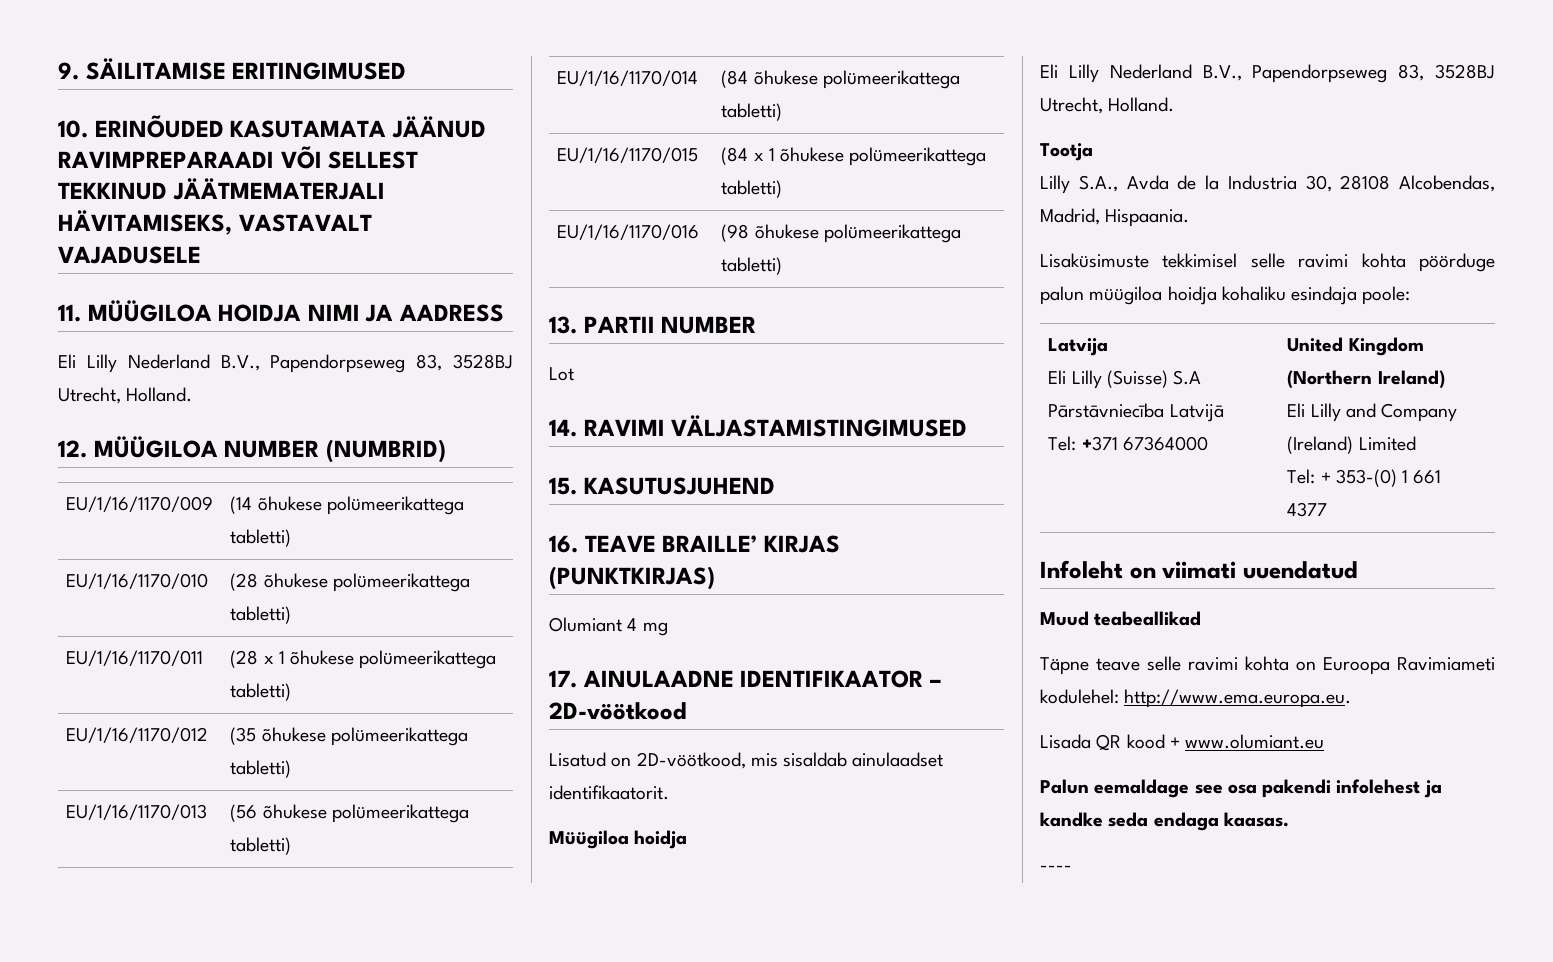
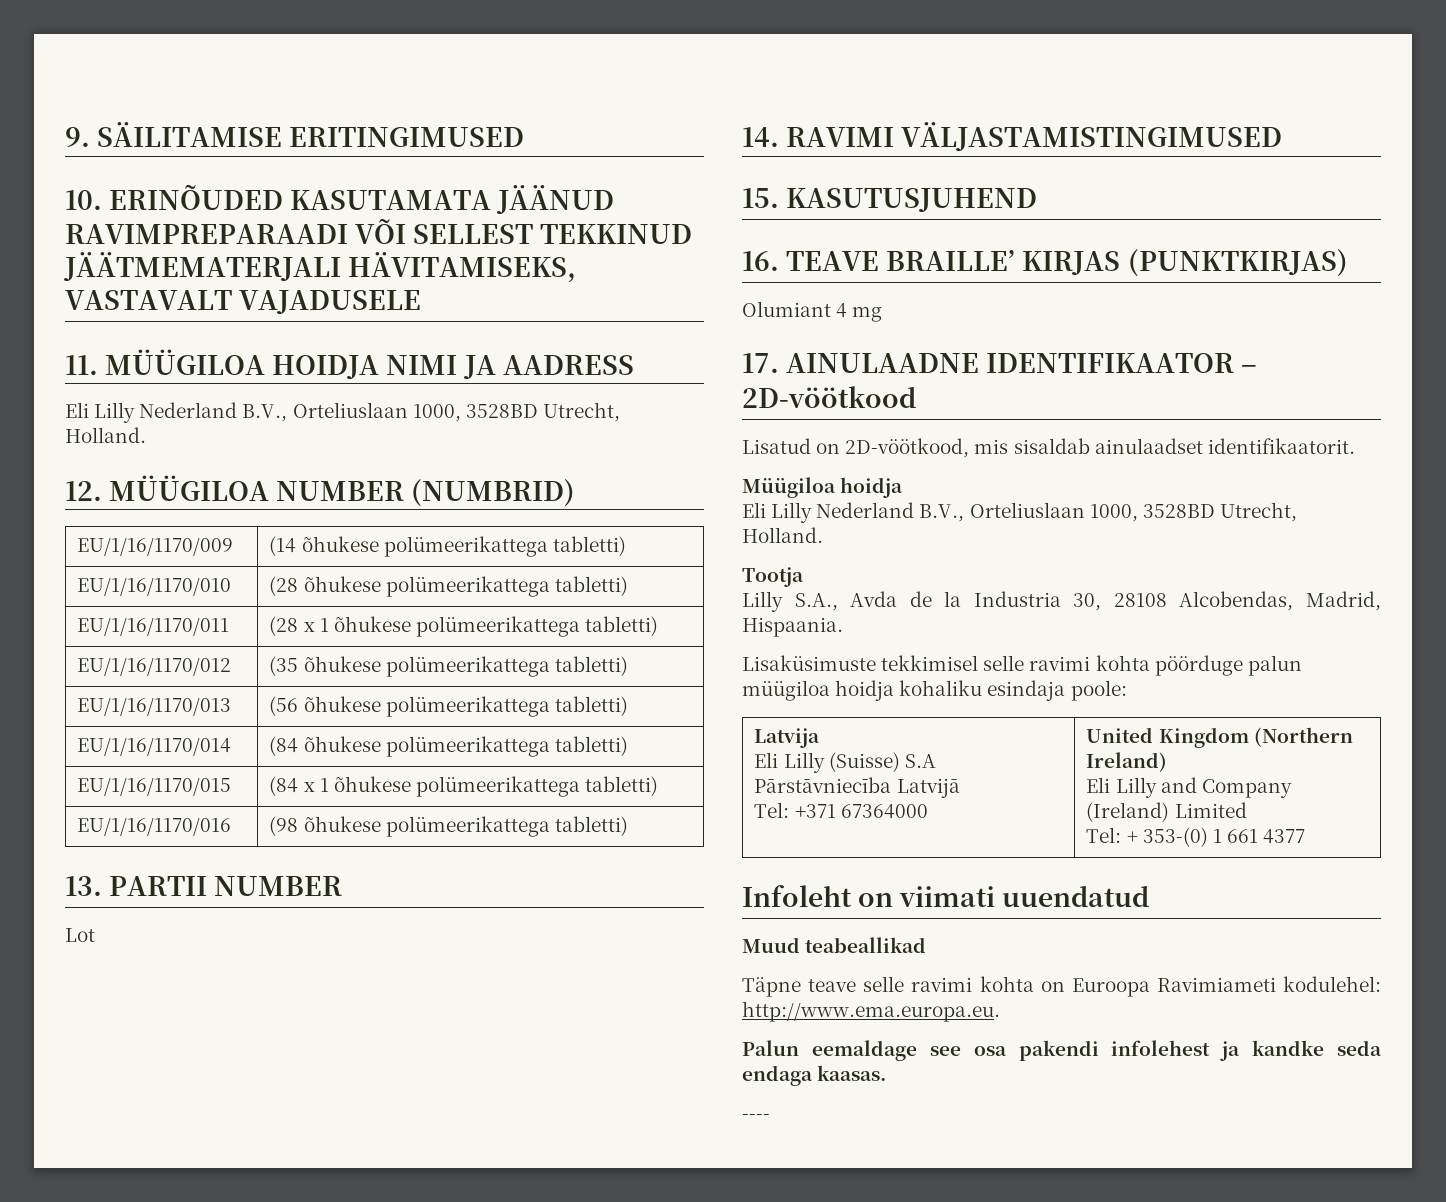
  11. MÜÜGILOA HOIDJA NIMI JA AADRESS
- Eli Lilly Nederland B.V., Papendorpseweg 83, 3528BJ Utrecht, Holland.
+ Eli Lilly Nederland B.V., Orteliuslaan 1000, 3528BD Utrecht, Holland.
  Müügiloa hoidja
- Eli Lilly Nederland B.V., Papendorpseweg 83, 3528BJ Utrecht, Holland.
+ Eli Lilly Nederland B.V., Orteliuslaan 1000, 3528BD Utrecht, Holland.
- Lisada QR kood + www.olumiant.eu

